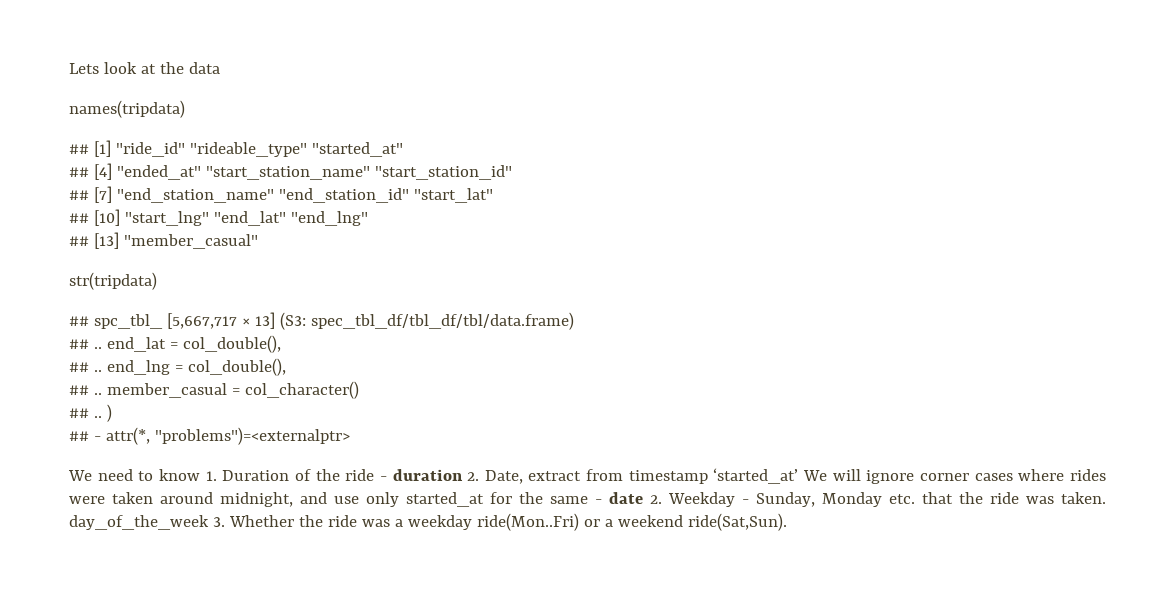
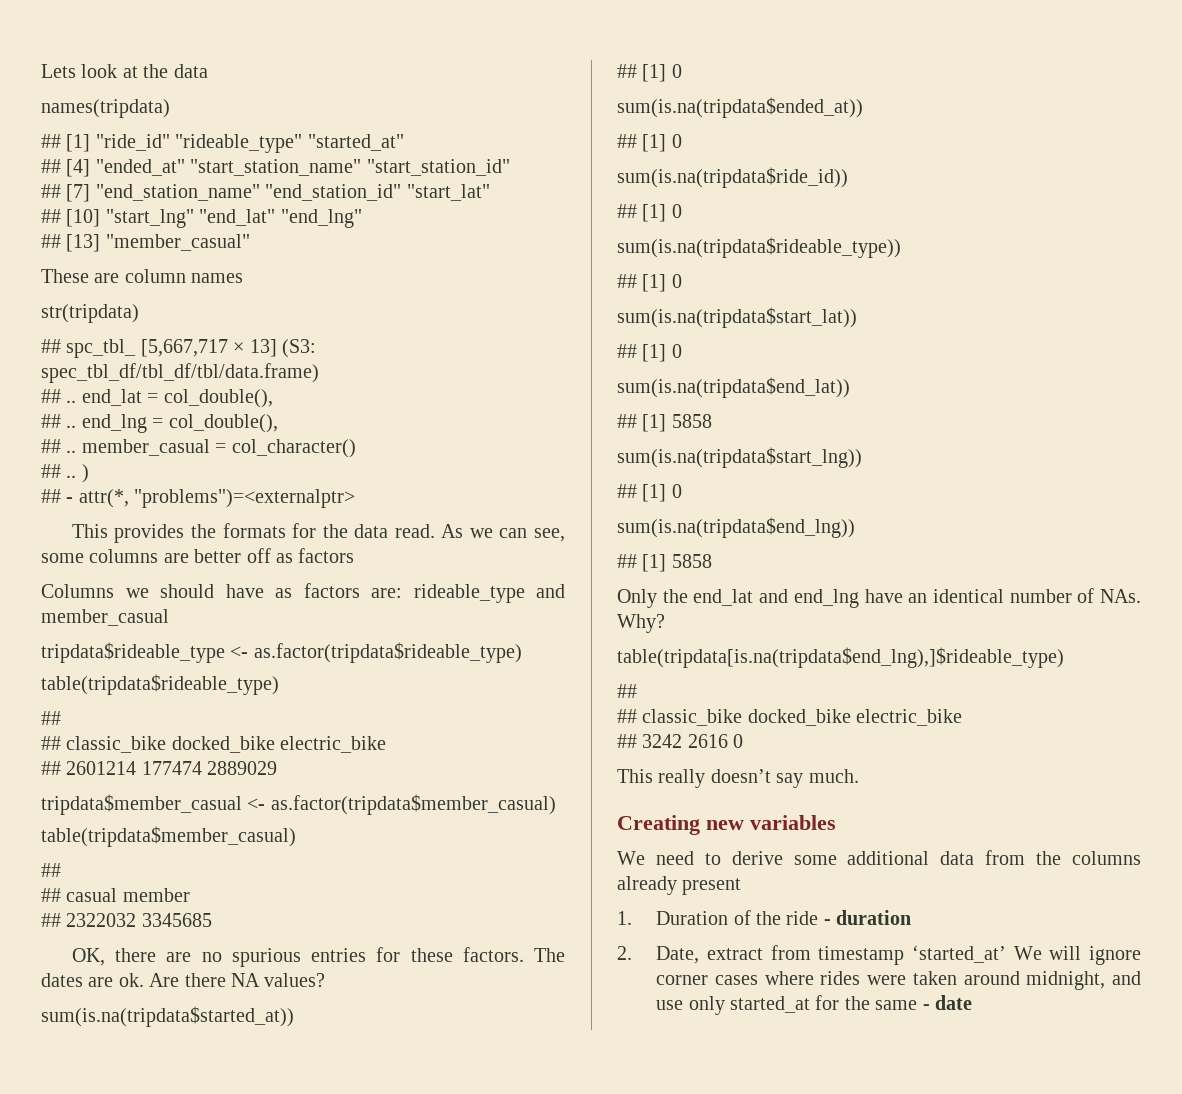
+ These are column names
- We need to know 1. Duration of the ride - duration 2. Date, extract from timestamp ‘started_at’ We will ignore corner cases where rides were taken around midnight, and use only started_at for the same - date 2. Weekday - Sunday, Monday etc. that the ride was taken. day_of_the_week 3. Whether the ride was a weekday ride(Mon..Fri) or a weekend ride(Sat,Sun).
+ This provides the formats for the data read. As we can see, some columns are better off as factors
+ Columns we should have as factors are: rideable_type and member_casual
+ tripdata$rideable_type <- as.factor(tripdata$rideable_type)
+ table(tripdata$rideable_type)
+ ##
+ ## classic_bike docked_bike electric_bike
+ ## 2601214 177474 2889029
+ tripdata$member_casual <- as.factor(tripdata$member_casual)
+ table(tripdata$member_casual)
+ ##
+ ## casual member
+ ## 2322032 3345685
+ OK, there are no spurious entries for these factors. The dates are ok. Are there NA values?
+ sum(is.na(tripdata$started_at))
+ ## [1] 0
+ sum(is.na(tripdata$ended_at))
+ ## [1] 0
+ sum(is.na(tripdata$ride_id))
+ ## [1] 0
+ sum(is.na(tripdata$rideable_type))
+ ## [1] 0
+ sum(is.na(tripdata$start_lat))
+ ## [1] 0
+ sum(is.na(tripdata$end_lat))
+ ## [1] 5858
+ sum(is.na(tripdata$start_lng))
+ ## [1] 0
+ sum(is.na(tripdata$end_lng))
+ ## [1] 5858
+ Only the end_lat and end_lng have an identical number of NAs. Why?
+ table(tripdata[is.na(tripdata$end_lng),]$rideable_type)
+ ##
+ ## classic_bike docked_bike electric_bike
+ ## 3242 2616 0
+ This really doesn’t say much.
+ Creating new variables
+ We need to derive some additional data from the columns already present
+ 1. Duration of the ride - duration
+ 2. Date, extract from timestamp ‘started_at’ We will ignore corner cases where rides were taken around midnight, and use only started_at for the same - date

